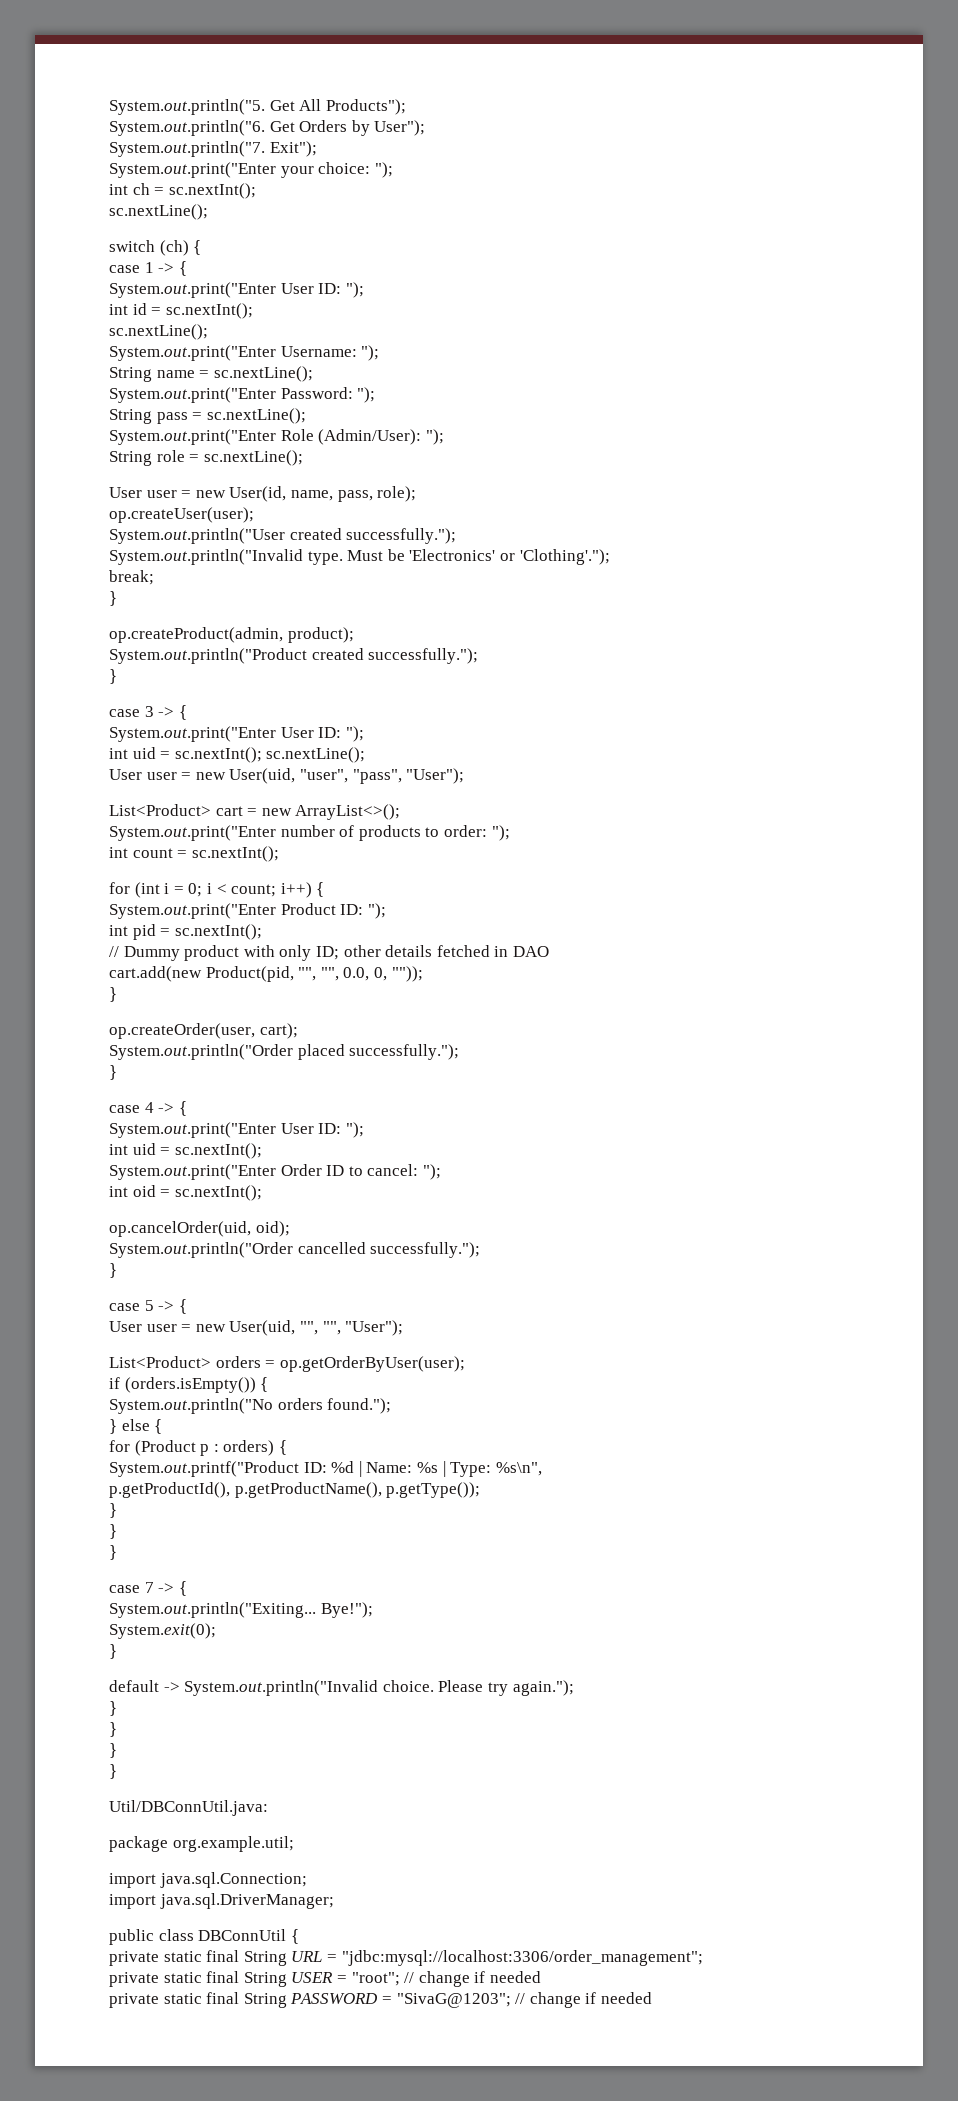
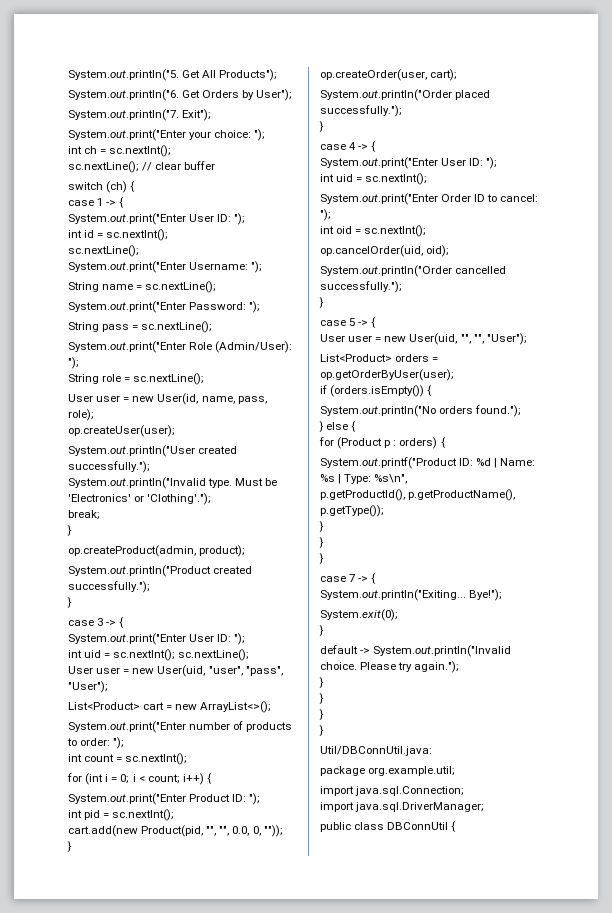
  int ch = sc.nextInt();
- sc.nextLine();
+ sc.nextLine(); // clear buffer
- // Dummy product with only ID; other details fetched in DAO
- private static final String URL = "jdbc:mysql://localhost:3306/order_management";
- private static final String USER = "root"; // change if needed
- private static final String PASSWORD = "SivaG@1203"; // change if needed

